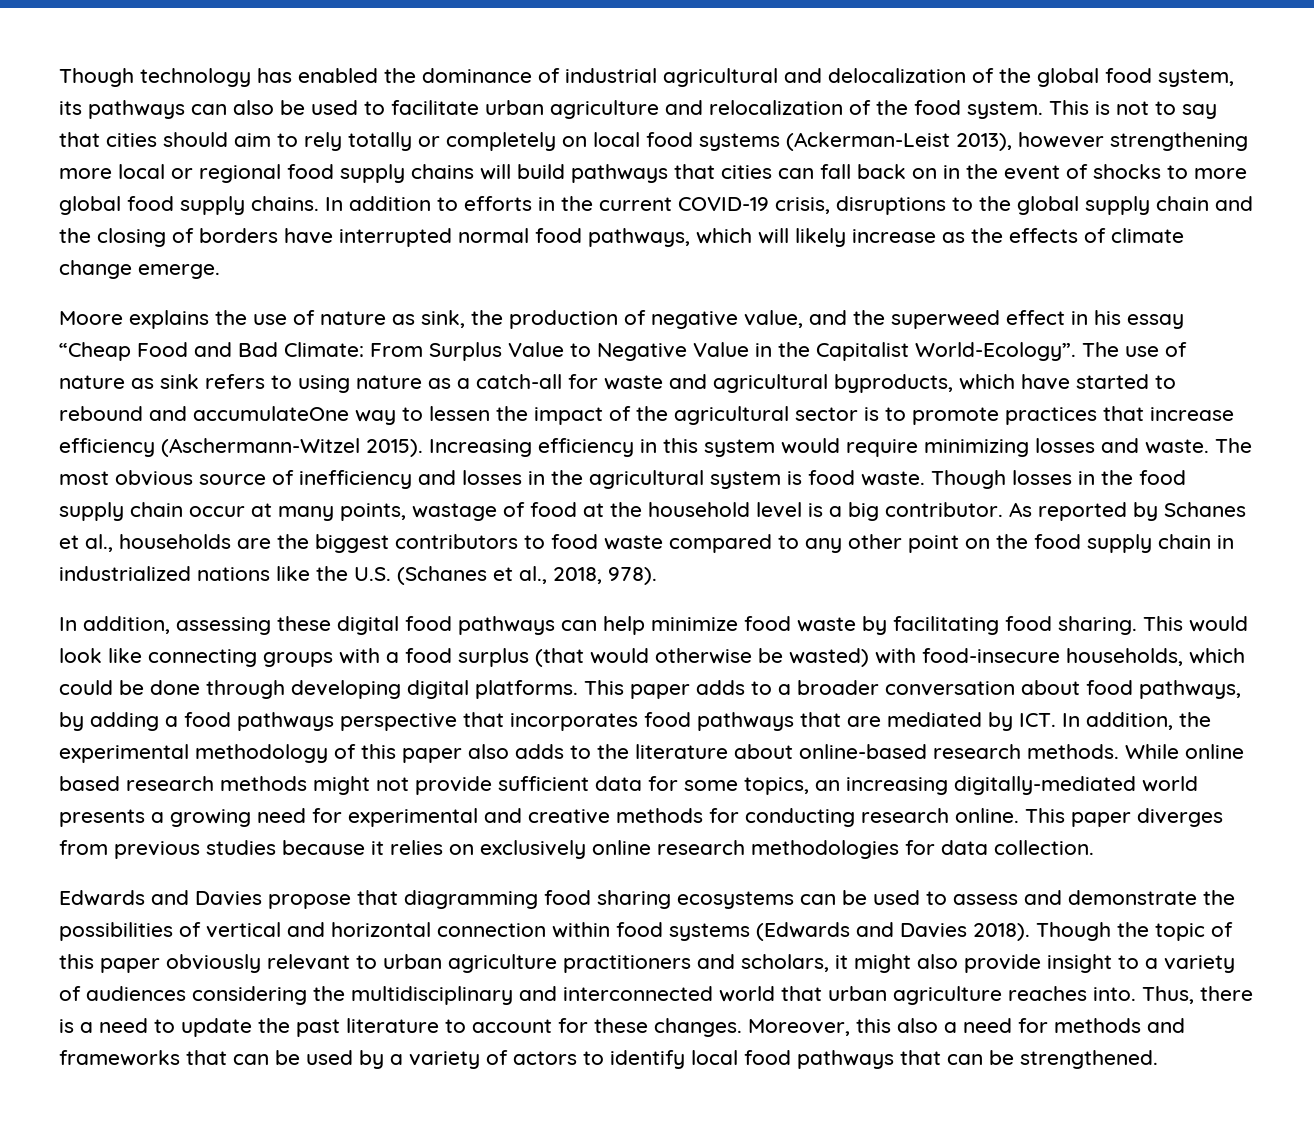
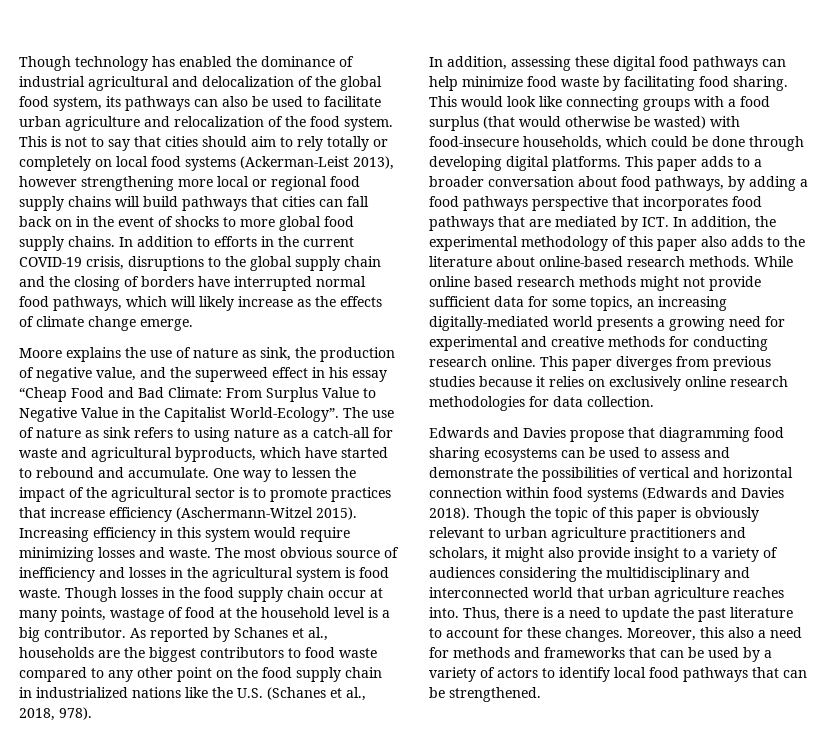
- The use of nature as sink refers to using nature as a catch-all for waste and agricultural byproducts, which have started to rebound and accumulateOne way to lessen the impact of the agricultural sector is to promote practices that increase efficiency (Aschermann-Witzel 2015).
+ The use of nature as sink refers to using nature as a catch-all for waste and agricultural byproducts, which have started to rebound and accumulate. One way to lessen the impact of the agricultural sector is to promote practices that increase efficiency (Aschermann-Witzel 2015).
- Though the topic of this paper obviously relevant to urban agriculture practitioners and scholars, it might also provide insight to a variety of audiences considering the multidisciplinary and interconnected world that urban agriculture reaches into.
+ Though the topic of this paper is obviously relevant to urban agriculture practitioners and scholars, it might also provide insight to a variety of audiences considering the multidisciplinary and interconnected world that urban agriculture reaches into.

